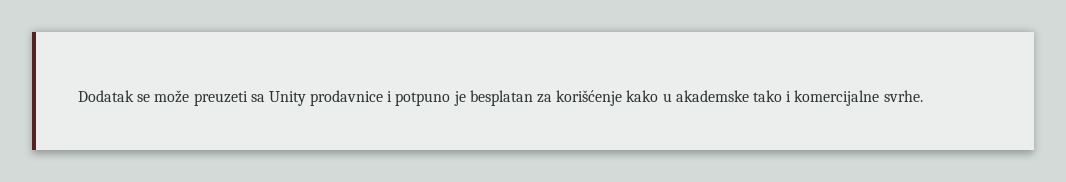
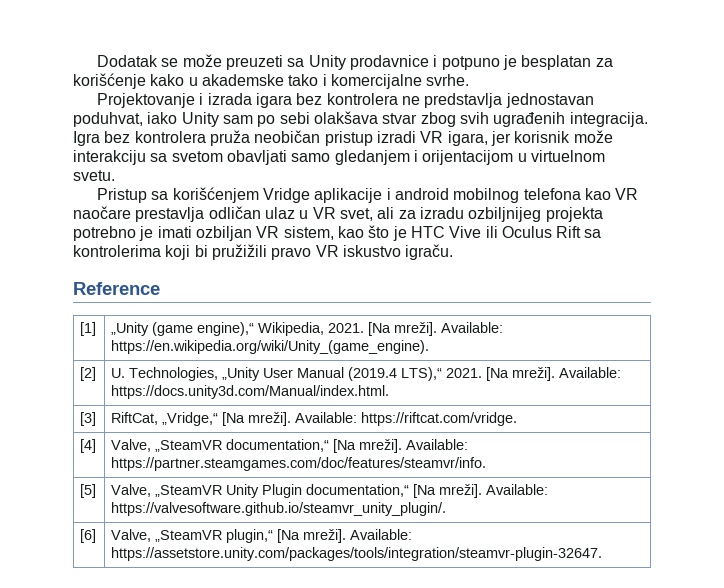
+ Projektovanje i izrada igara bez kontrolera ne predstavlja jednostavan poduhvat, iako Unity sam po sebi olakšava stvar zbog svih ugrađenih integracija. Igra bez kontrolera pruža neobičan pristup izradi VR igara, jer korisnik može interakciju sa svetom obavljati samo gledanjem i orijentacijom u virtuelnom svetu.
+ Pristup sa korišćenjem Vridge aplikacije i android mobilnog telefona kao VR naočare prestavlja odličan ulaz u VR svet, ali za izradu ozbiljnijeg projekta potrebno je imati ozbiljan VR sistem, kao što je HTC Vive ili Oculus Rift sa kontrolerima koji bi pružižili pravo VR iskustvo igraču.
+ Reference
+ [1] | „Unity (game engine),“ Wikipedia, 2021. [Na mreži]. Available: https://en.wikipedia.org/wiki/Unity_(game_engine).
+ [2] | U. Technologies, „Unity User Manual (2019.4 LTS),“ 2021. [Na mreži]. Available: https://docs.unity3d.com/Manual/index.html.
+ [3] | RiftCat, „Vridge,“ [Na mreži]. Available: https://riftcat.com/vridge.
+ [4] | Valve, „SteamVR documentation,“ [Na mreži]. Available: https://partner.steamgames.com/doc/features/steamvr/info.
+ [5] | Valve, „SteamVR Unity Plugin documentation,“ [Na mreži]. Available: https://valvesoftware.github.io/steamvr_unity_plugin/.
+ [6] | Valve, „SteamVR plugin,“ [Na mreži]. Available: https://assetstore.unity.com/packages/tools/integration/steamvr-plugin-32647.

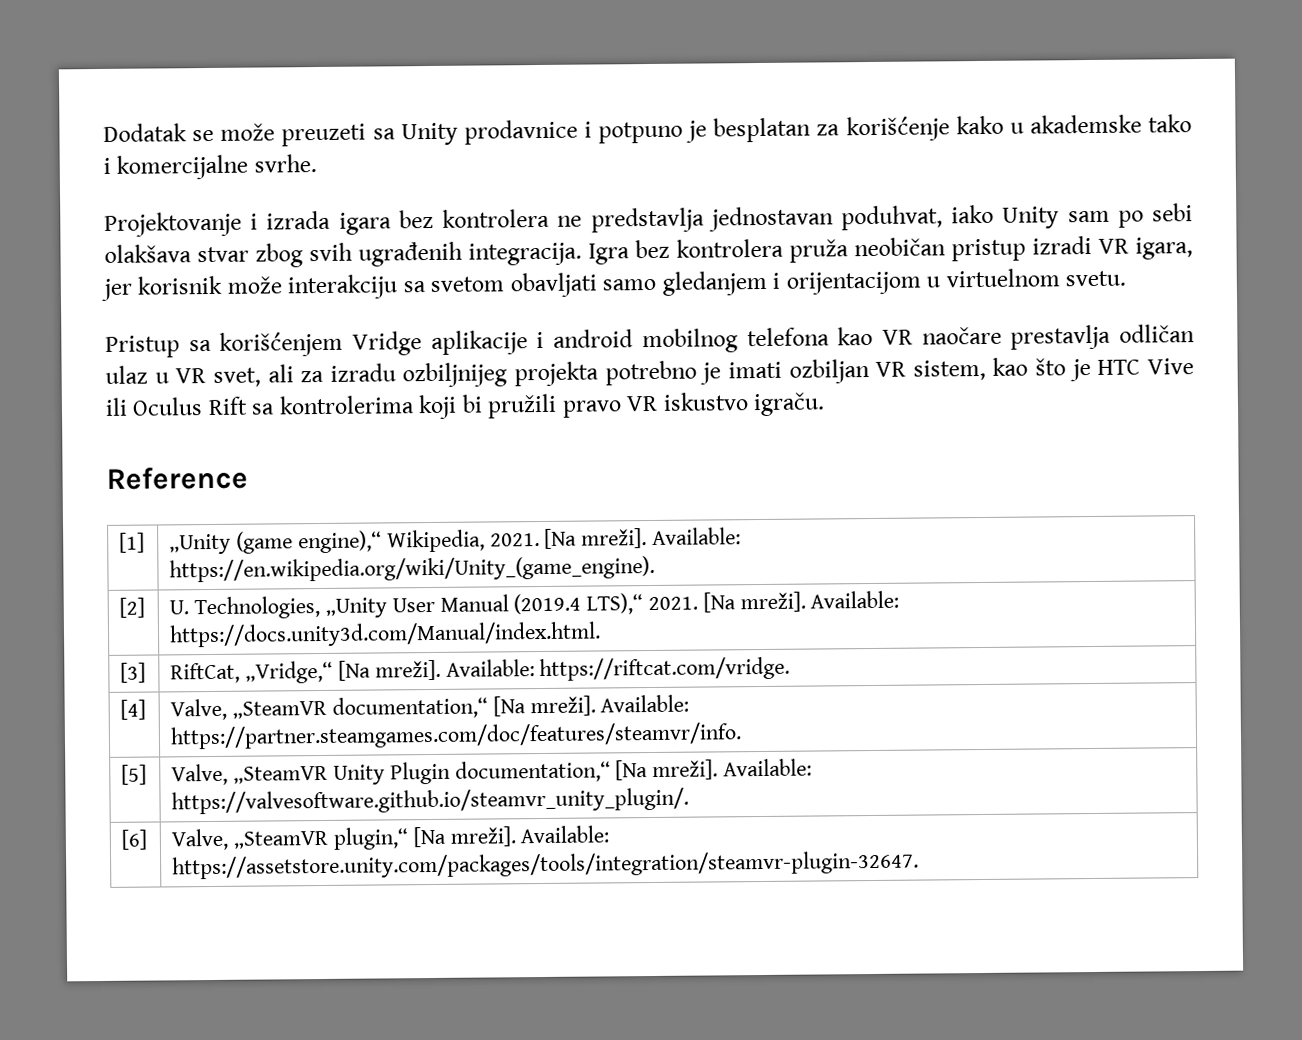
- Pristup sa korišćenjem Vridge aplikacije i android mobilnog telefona kao VR naočare prestavlja odličan ulaz u VR svet, ali za izradu ozbiljnijeg projekta potrebno je imati ozbiljan VR sistem, kao što je HTC Vive ili Oculus Rift sa kontrolerima koji bi pružižili pravo VR iskustvo igraču.
+ Pristup sa korišćenjem Vridge aplikacije i android mobilnog telefona kao VR naočare prestavlja odličan ulaz u VR svet, ali za izradu ozbiljnijeg projekta potrebno je imati ozbiljan VR sistem, kao što je HTC Vive ili Oculus Rift sa kontrolerima koji bi pružili pravo VR iskustvo igraču.

